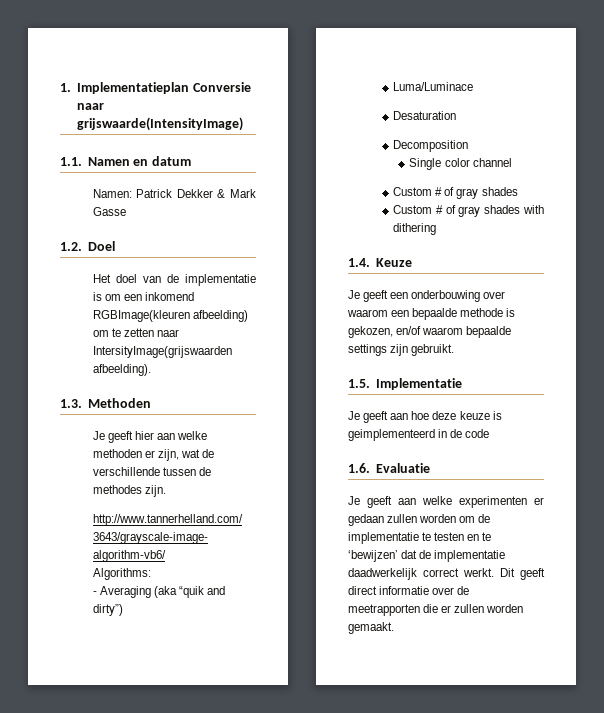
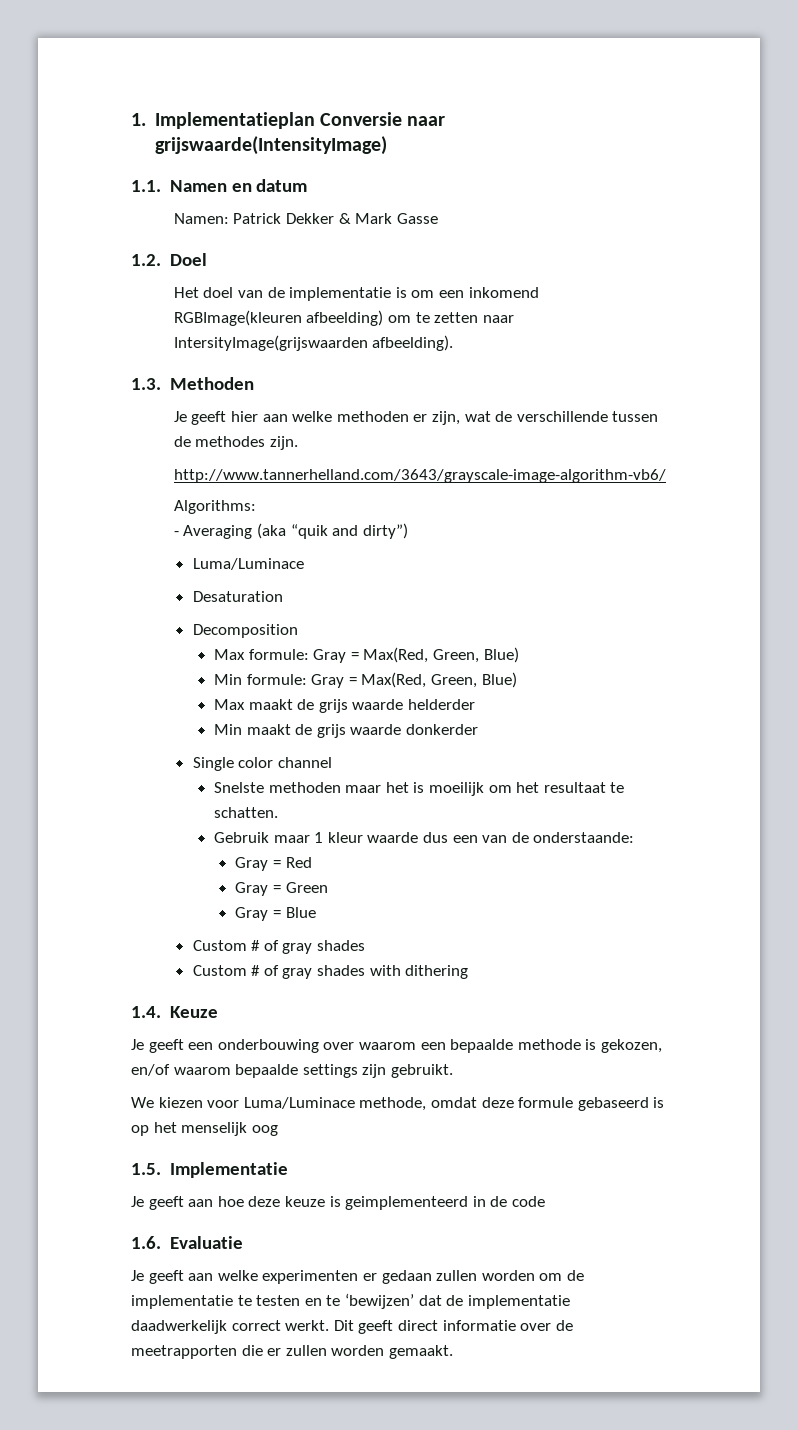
+ Max formule: Gray = Max(Red, Green, Blue)
+ Min formule: Gray = Max(Red, Green, Blue)
+ Max maakt de grijs waarde helderder
+ Min maakt de grijs waarde donkerder
  Single color channel
+ Snelste methoden maar het is moeilijk om het resultaat te schatten.
+ Gebruik maar 1 kleur waarde dus een van de onderstaande:
+ Gray = Red
+ Gray = Green
+ Gray = Blue
+ We kiezen voor Luma/Luminace methode, omdat deze formule gebaseerd is op het menselijk oog

